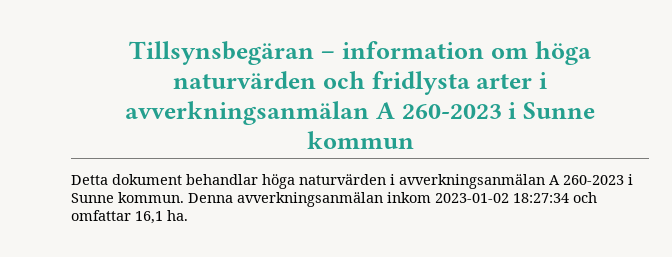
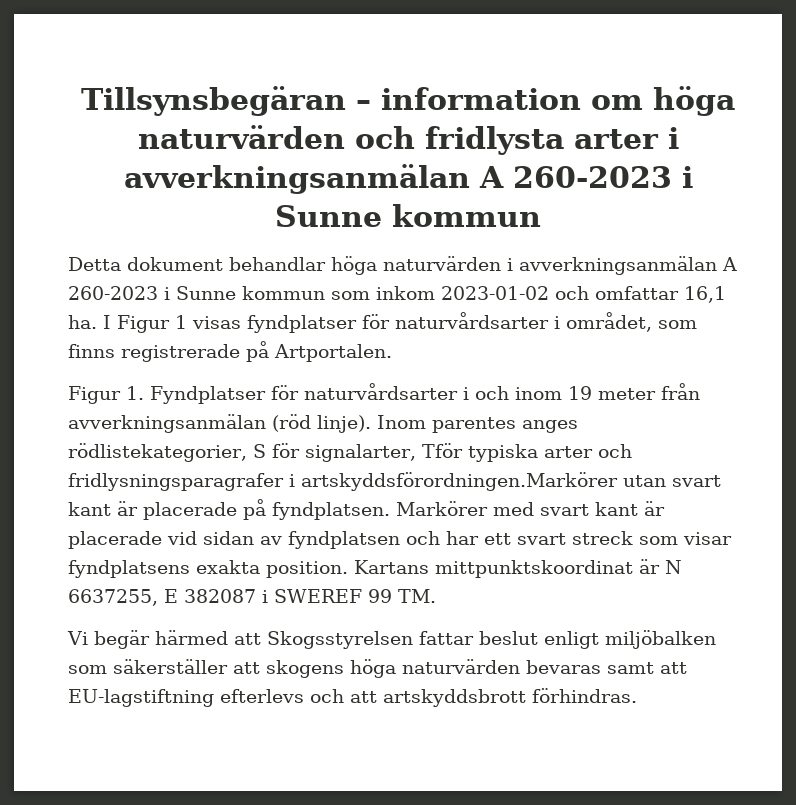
- Detta dokument behandlar höga naturvärden i avverkningsanmälan A 260-2023 i Sunne kommun. Denna avverkningsanmälan inkom 2023-01-02 18:27:34 och omfattar 16,1 ha.
+ Detta dokument behandlar höga naturvärden i avverkningsanmälan A 260-2023 i Sunne kommun som inkom 2023-01-02 och omfattar 16,1 ha.
+ I Figur 1 visas fyndplatser för naturvårdsarter i området, som finns registrerade på Artportalen.
+ Figur 1. Fyndplatser för naturvårdsarter i och inom 19 meter från avverkningsanmälan (röd linje). Inom parentes anges rödlistekategorier, S för signalarter, Tför typiska arter och fridlysningsparagrafer i artskyddsförordningen.Markörer utan svart kant är placerade på fyndplatsen. Markörer med svart kant är placerade vid sidan av fyndplatsen och har ett svart streck som visar fyndplatsens exakta position. Kartans mittpunktskoordinat är N 6637255, E 382087 i SWEREF 99 TM.
+ Vi begär härmed att Skogsstyrelsen fattar beslut enligt miljöbalken som säkerställer att skogens höga naturvärden bevaras samt att EU-lagstiftning efterlevs och att artskyddsbrott förhindras.

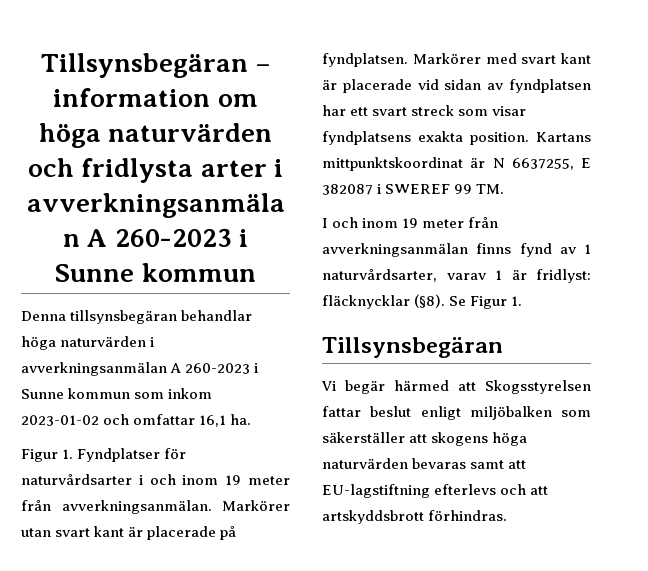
- Detta dokument behandlar höga naturvärden i avverkningsanmälan A 260-2023 i Sunne kommun som inkom 2023-01-02 och omfattar 16,1 ha. I Figur 1 visas fyndplatser för naturvårdsarter i området, som finns registrerade på Artportalen.
+ Denna tillsynsbegäran behandlar höga naturvärden i avverkningsanmälan A 260-2023 i Sunne kommun som inkom 2023-01-02 och omfattar 16,1 ha.
- Figur 1. Fyndplatser för naturvårdsarter i och inom 19 meter från avverkningsanmälan (röd linje). Inom parentes anges rödlistekategorier, S för signalarter, Tför typiska arter och fridlysningsparagrafer i artskyddsförordningen.Markörer utan svart kant är placerade på fyndplatsen.
+ Figur 1. Fyndplatser för naturvårdsarter i och inom 19 meter från avverkningsanmälan. Markörer utan svart kant är placerade på fyndplatsen.
- Markörer med svart kant är placerade vid sidan av fyndplatsen och har ett svart streck som visar fyndplatsens exakta position.
+ Markörer med svart kant är placerade vid sidan av fyndplatsen har ett svart streck som visar fyndplatsens exakta position.
+ I och inom 19 meter från avverkningsanmälan finns fynd av 1 naturvårdsarter, varav 1 är fridlyst: fläcknycklar (§8). Se Figur 1.
+ Tillsynsbegäran

